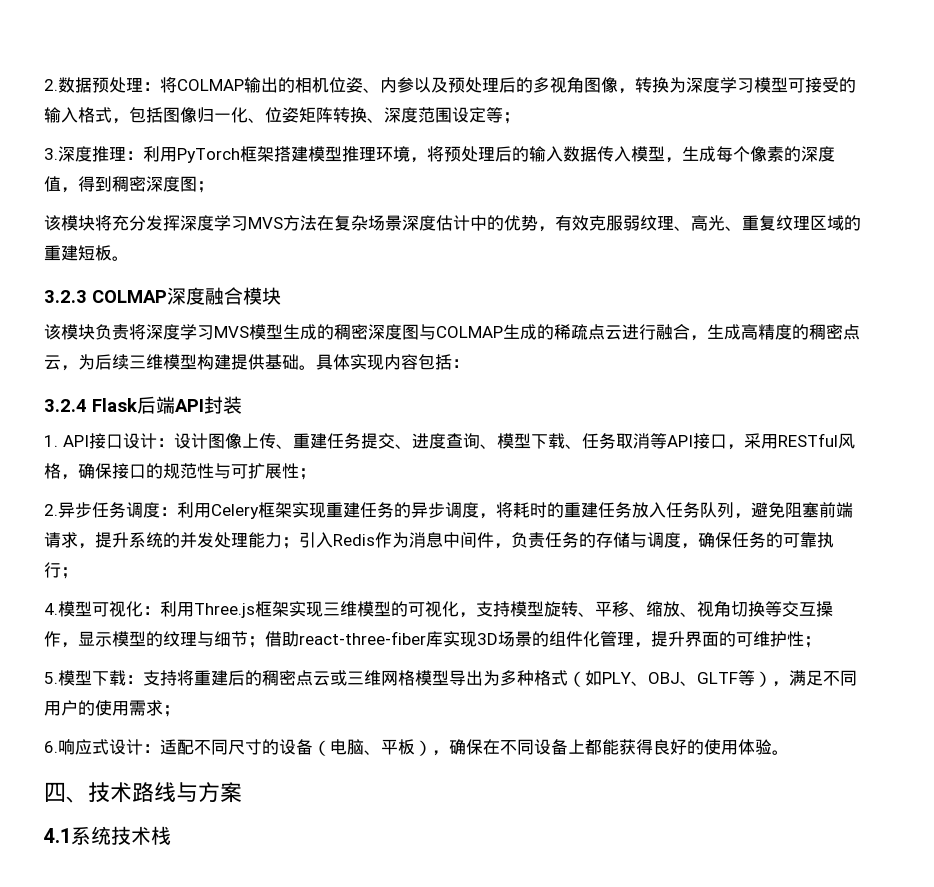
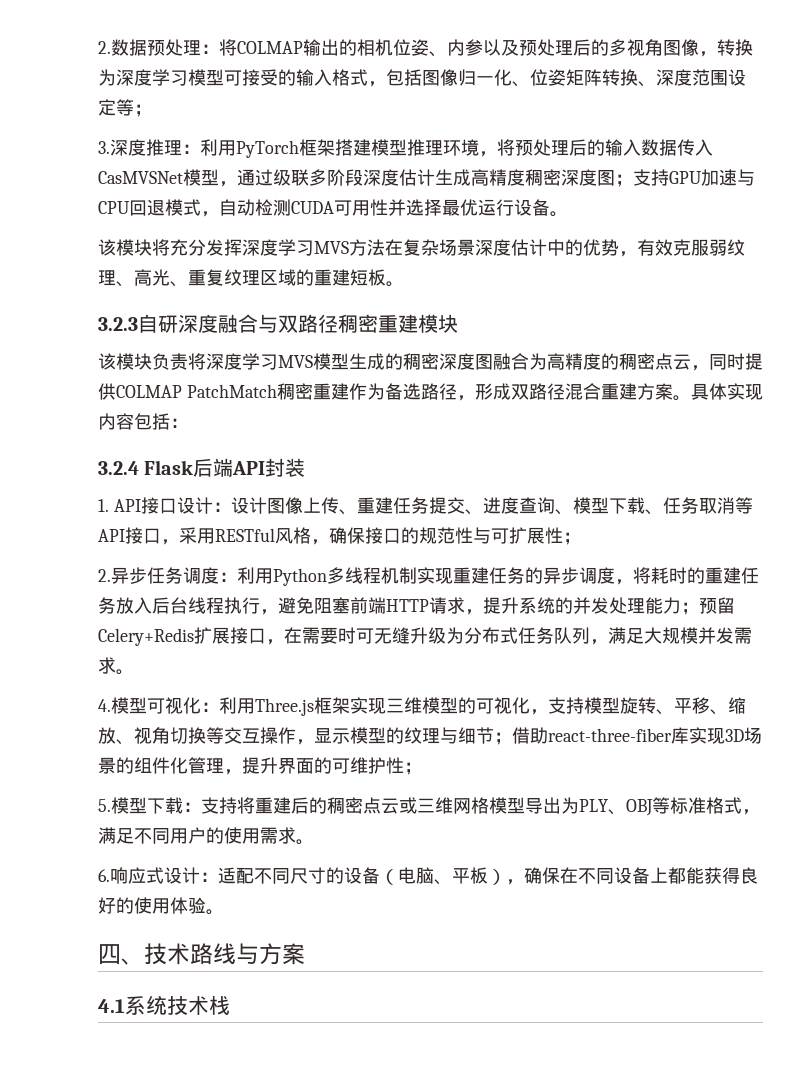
- 3.深度推理：利用PyTorch框架搭建模型推理环境，将预处理后的输入数据传入模型，生成每个像素的深度值，得到稠密深度图；
+ 3.深度推理：利用PyTorch框架搭建模型推理环境，将预处理后的输入数据传入CasMVSNet模型，通过级联多阶段深度估计生成高精度稠密深度图；支持GPU加速与CPU回退模式，自动检测CUDA可用性并选择最优运行设备。
- 3.2.3 COLMAP深度融合模块
+ 3.2.3自研深度融合与双路径稠密重建模块
- 该模块负责将深度学习MVS模型生成的稠密深度图与COLMAP生成的稀疏点云进行融合，生成高精度的稠密点云，为后续三维模型构建提供基础。
+ 该模块负责将深度学习MVS模型生成的稠密深度图融合为高精度的稠密点云，同时提供COLMAP PatchMatch稠密重建作为备选路径，形成双路径混合重建方案。
- 2.异步任务调度：利用Celery框架实现重建任务的异步调度，将耗时的重建任务放入任务队列，避免阻塞前端请求，提升系统的并发处理能力；引入Redis作为消息中间件，负责任务的存储与调度，确保任务的可靠执行；
+ 2.异步任务调度：利用Python多线程机制实现重建任务的异步调度，将耗时的重建任务放入后台线程执行，避免阻塞前端HTTP请求，提升系统的并发处理能力；预留Celery+Redis扩展接口，在需要时可无缝升级为分布式任务队列，满足大规模并发需求。
- 5.模型下载：支持将重建后的稠密点云或三维网格模型导出为多种格式（如PLY、OBJ、GLTF等），满足不同用户的使用需求；
+ 5.模型下载：支持将重建后的稠密点云或三维网格模型导出为PLY、OBJ等标准格式，满足不同用户的使用需求。

